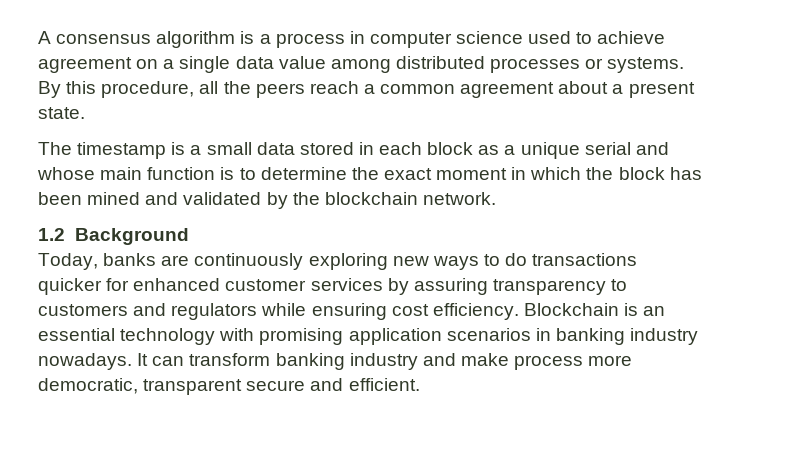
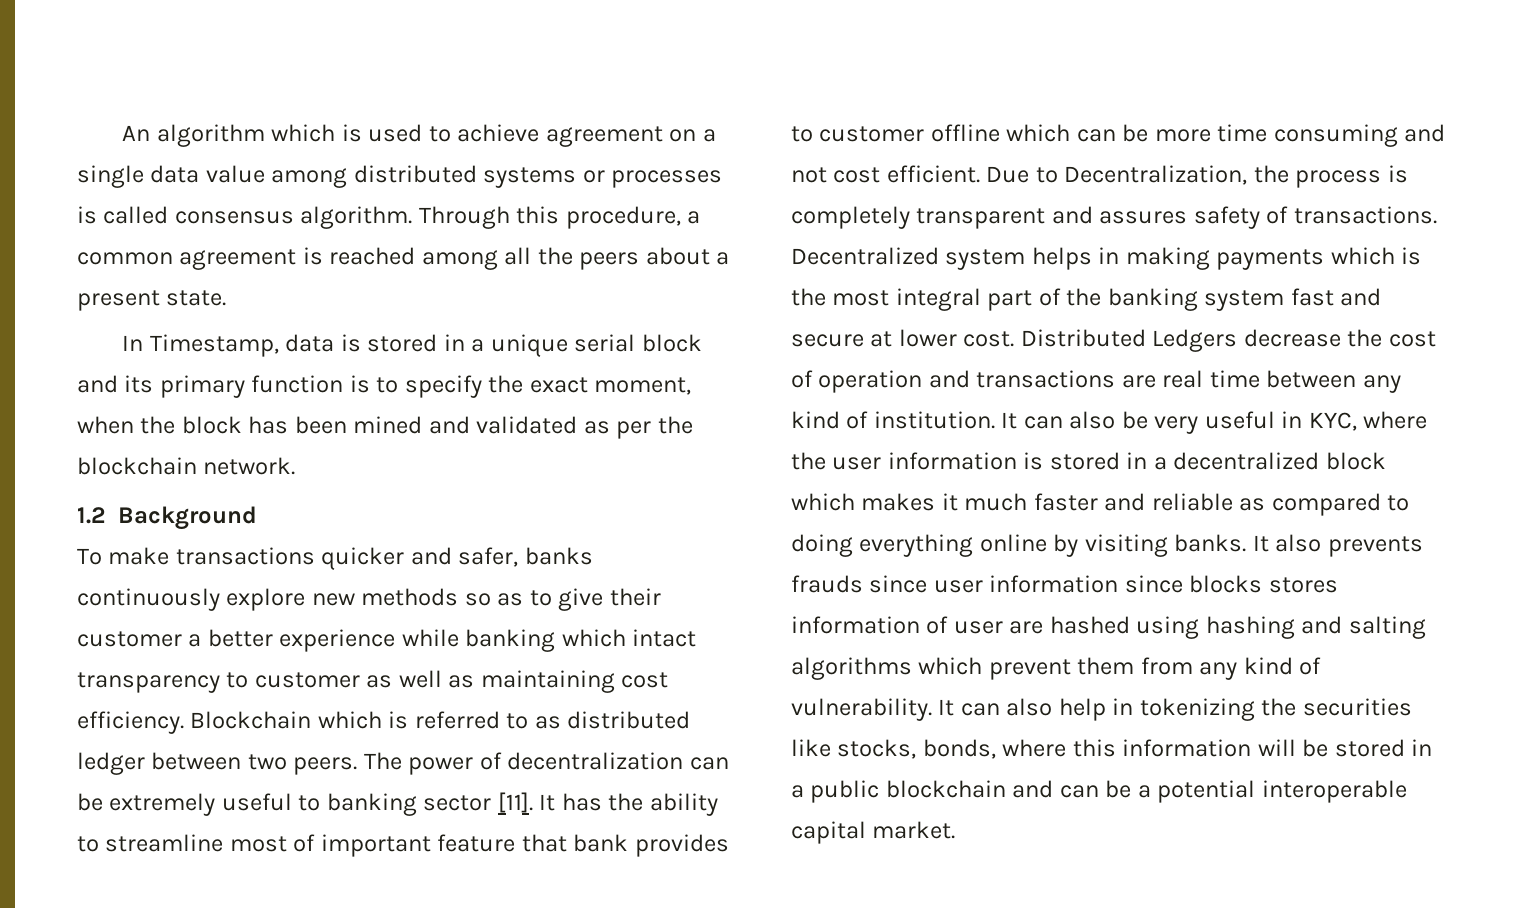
- A consensus algorithm is a process in computer science used to achieve agreement on a single data value among distributed processes or systems. By this procedure, all the peers reach a common agreement about a present state.
- The timestamp is a small data stored in each block as a unique serial and whose main function is to determine the exact moment in which the block has been mined and validated by the blockchain network.
+ An algorithm which is used to achieve agreement on a single data value among distributed systems or processes is called consensus algorithm. Through this procedure, a common agreement is reached among all the peers about a present state.
+ In Timestamp, data is stored in a unique serial block and its primary function is to specify the exact moment, when the block has been mined and validated as per the blockchain network.
- Today, banks are continuously exploring new ways to do transactions quicker for enhanced customer services by assuring transparency to customers and regulators while ensuring cost efficiency. Blockchain is an essential technology with promising application scenarios in banking industry nowadays. It can transform banking industry and make process more democratic, transparent secure and efficient.
+ To make transactions quicker and safer, banks continuously explore new methods so as to give their customer a better experience while banking which intact transparency to customer as well as maintaining cost efficiency. Blockchain which is referred to as distributed ledger between two peers. The power of decentralization can be extremely useful to banking sector [11]. It has the ability to streamline most of important feature that bank provides to customer offline which can be more time consuming and not cost efficient. Due to Decentralization, the process is completely transparent and assures safety of transactions. Decentralized system helps in making payments which is the most integral part of the banking system fast and secure at lower cost. Distributed Ledgers decrease the cost of operation and transactions are real time between any kind of institution. It can also be very useful in KYC, where the user information is stored in a decentralized block which makes it much faster and reliable as compared to doing everything online by visiting banks. It also prevents frauds since user information since blocks stores information of user are hashed using hashing and salting algorithms which prevent them from any kind of vulnerability. It can also help in tokenizing the securities like stocks, bonds, where this information will be stored in a public blockchain and can be a potential interoperable capital market.

